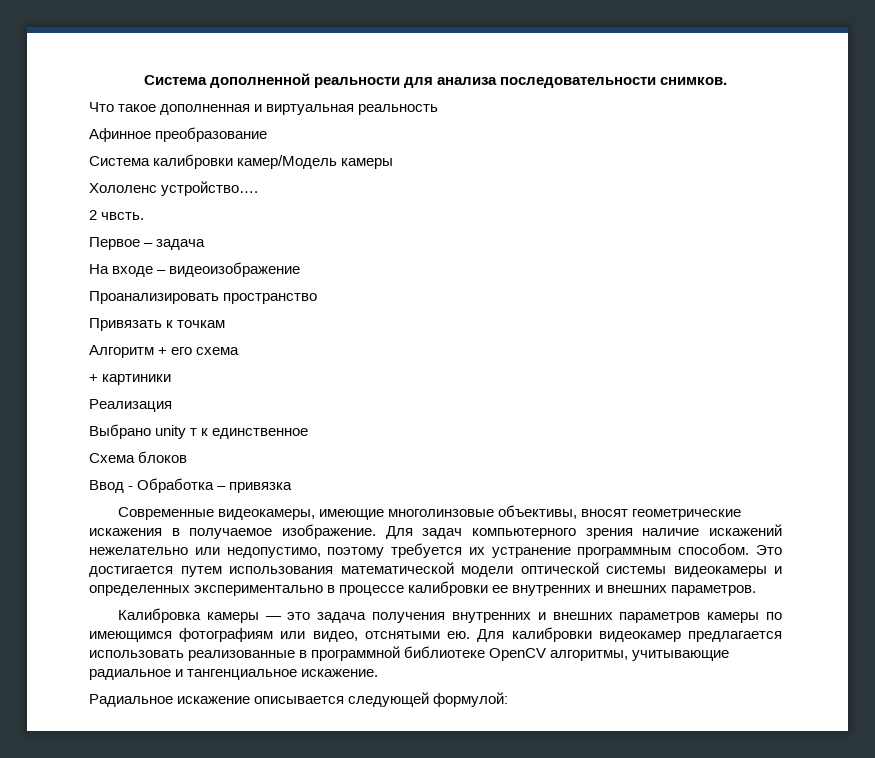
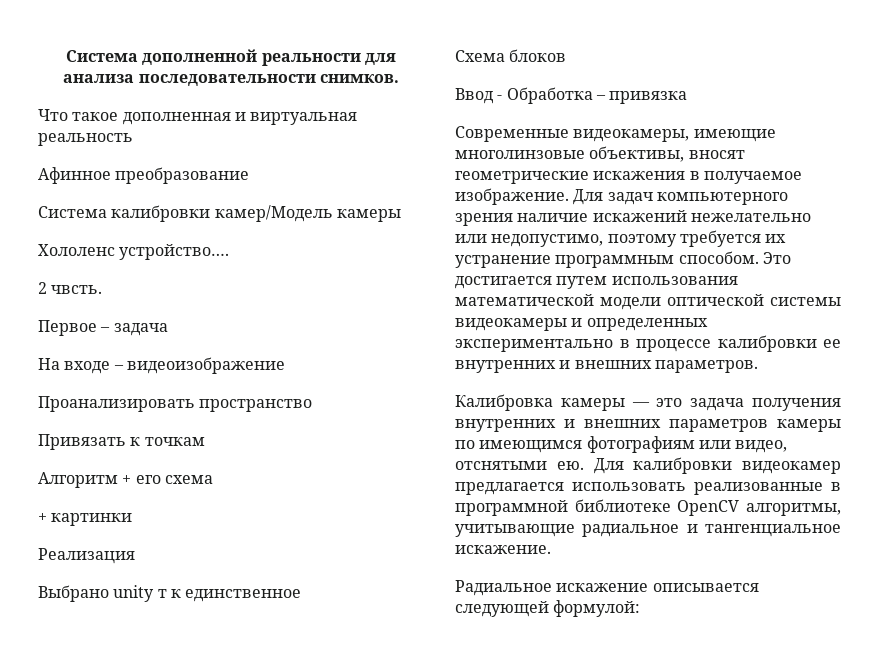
- + картиники
+ + картинки

